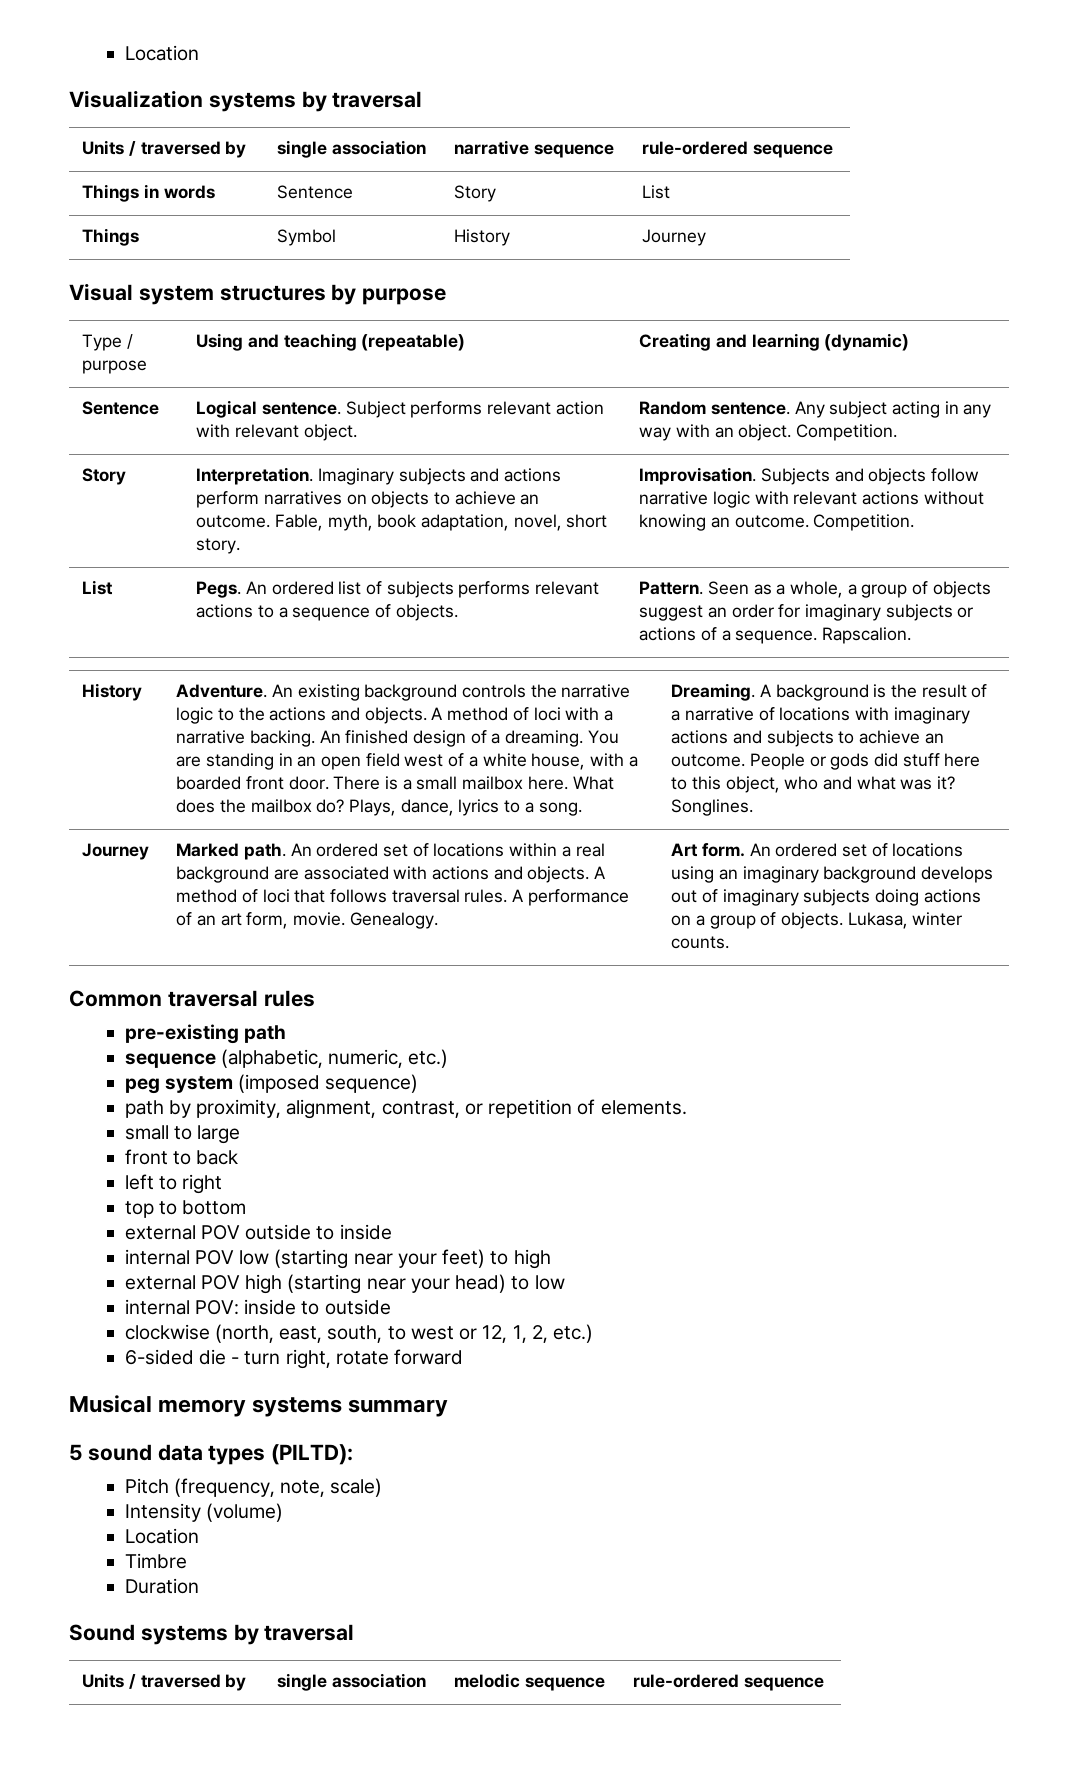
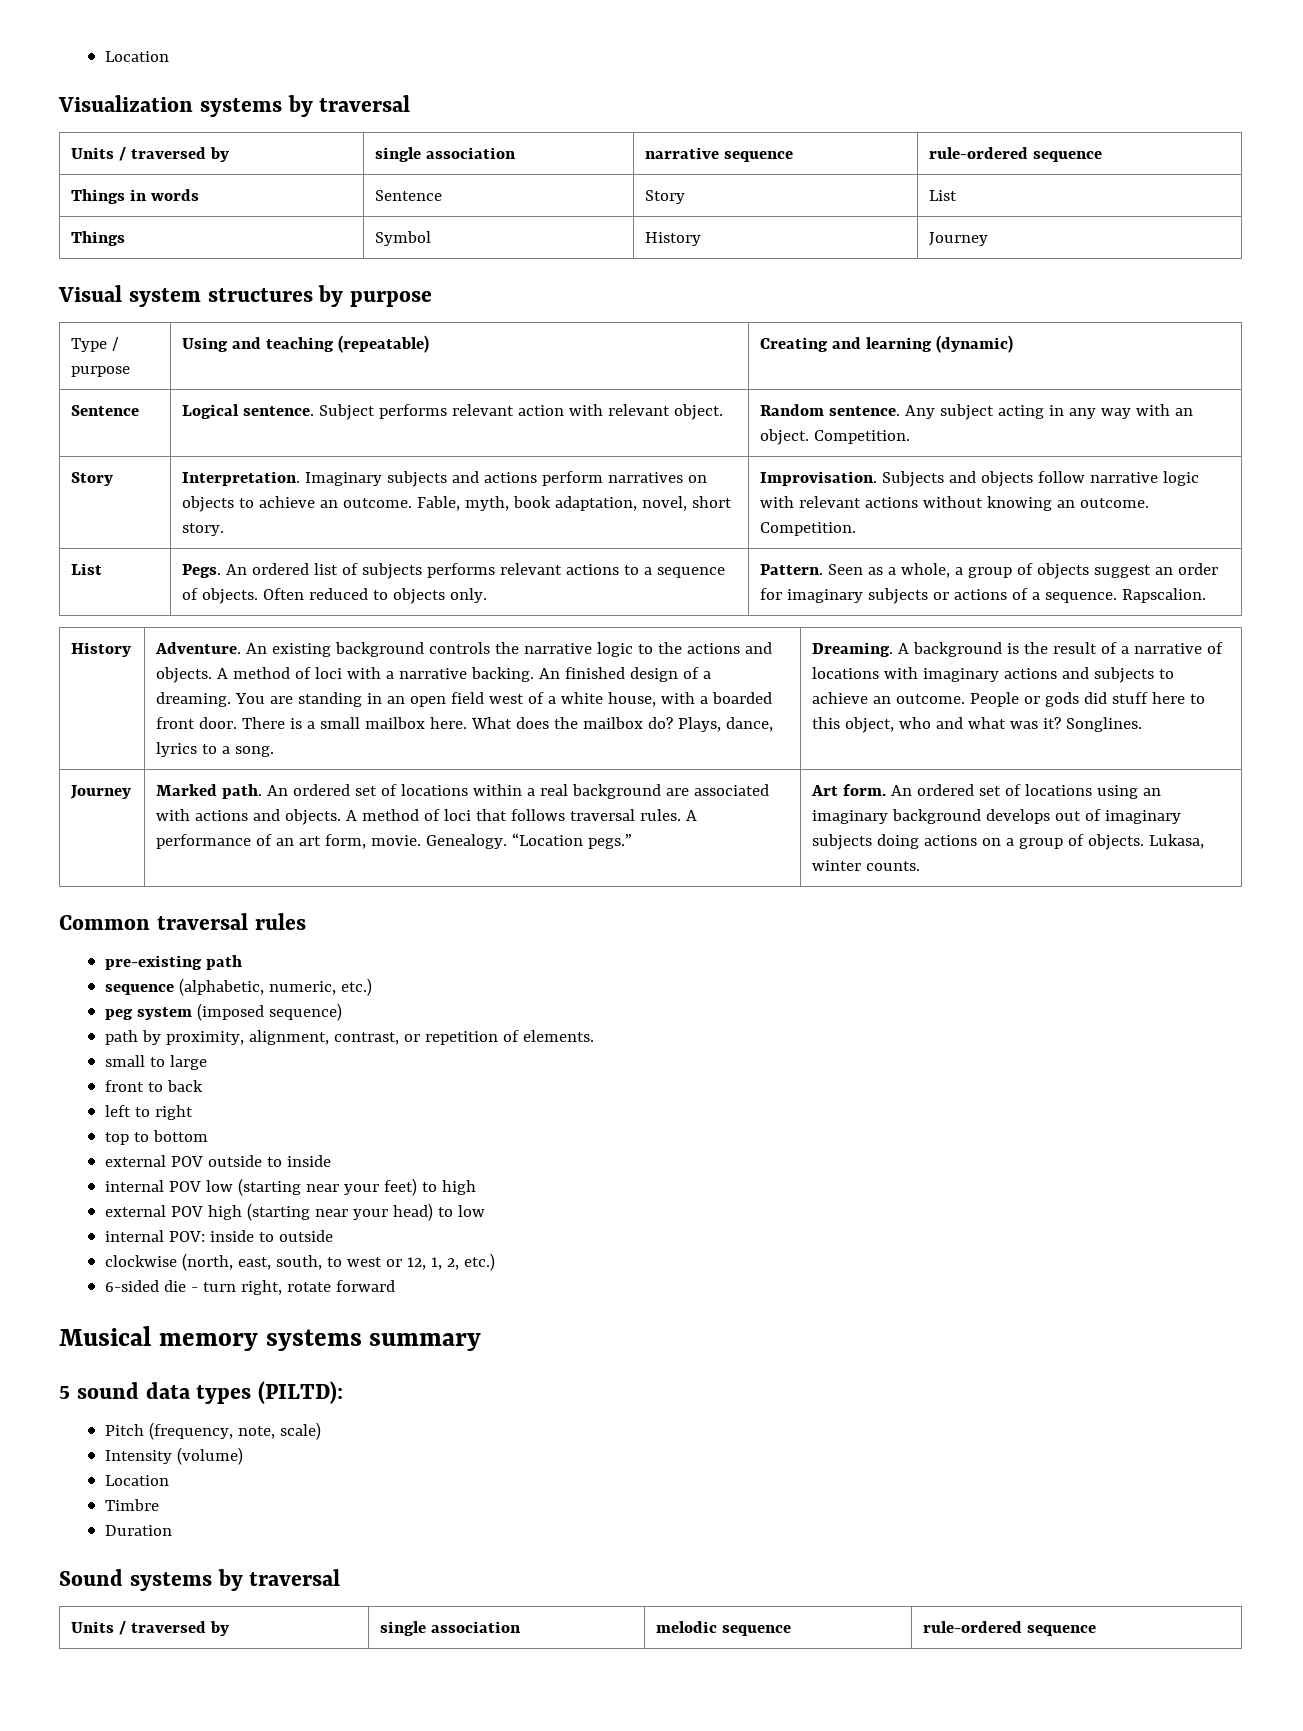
+ Often reduced to objects only.
+ “Location pegs.”

